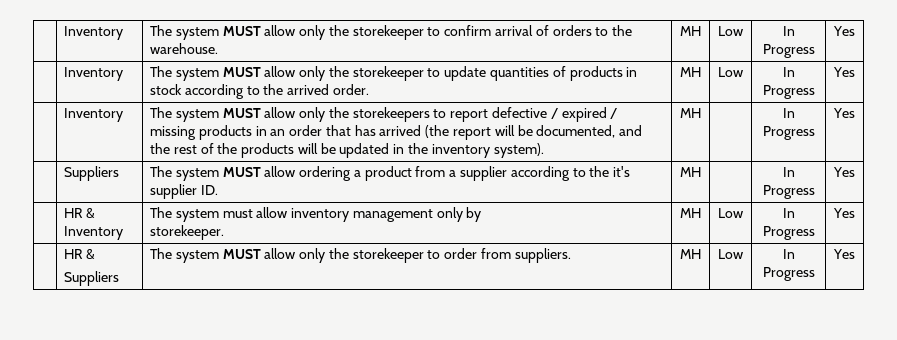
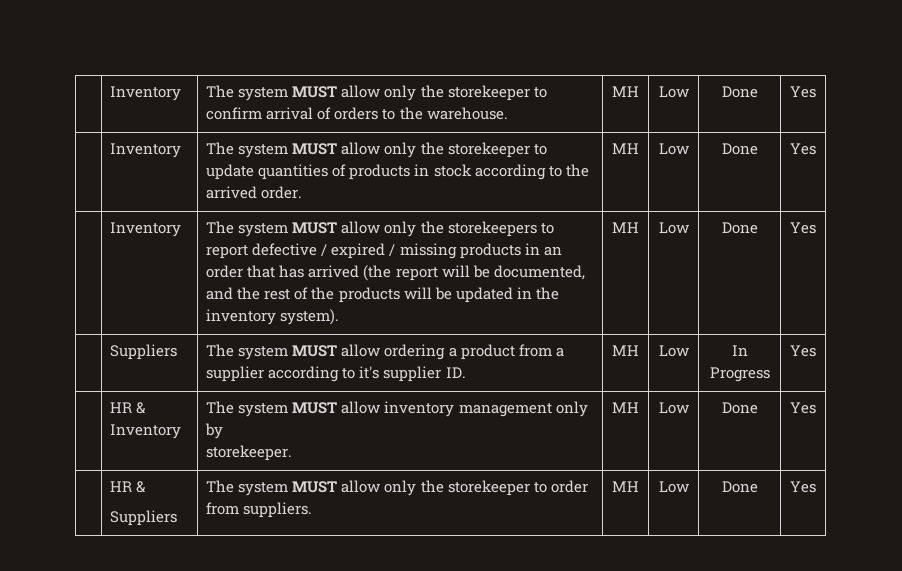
- | Inventory | The system MUST allow only the storekeeper to confirm arrival of orders to the warehouse. | MH | Low | In Progress | Yes
+ | Inventory | The system MUST allow only the storekeeper to confirm arrival of orders to the warehouse. | MH | Low | Done | Yes
- | Inventory | The system MUST allow only the storekeeper to update quantities of products in stock according to the arrived order. | MH | Low | In Progress | Yes
+ | Inventory | The system MUST allow only the storekeeper to update quantities of products in stock according to the arrived order. | MH | Low | Done | Yes
- The system MUST allow only the storekeepers to report defective / expired / missing products in an order that has arrived (the report will be documented, and the rest of the products will be updated in the inventory system). | MH | | In Progress
+ The system MUST allow only the storekeepers to report defective / expired / missing products in an order that has arrived (the report will be documented, and the rest of the products will be updated in the inventory system). | MH | Low | Done
- | Suppliers | The system MUST allow ordering a product from a supplier according to the it's supplier ID. | MH | | In Progress | Yes
+ | Suppliers | The system MUST allow ordering a product from a supplier according to it's supplier ID. | MH | Low | In Progress | Yes
- | HR & Inventory | The system must allow inventory management only by
- storekeeper. | MH | Low | In Progress | Yes
+ | HR & Inventory | The system MUST allow inventory management only by
+ storekeeper. | MH | Low | Done | Yes
  | HR &
- Suppliers | The system MUST allow only the storekeeper to order from suppliers. | MH | Low | In Progress | Yes
+ Suppliers | The system MUST allow only the storekeeper to order from suppliers. | MH | Low | Done | Yes

